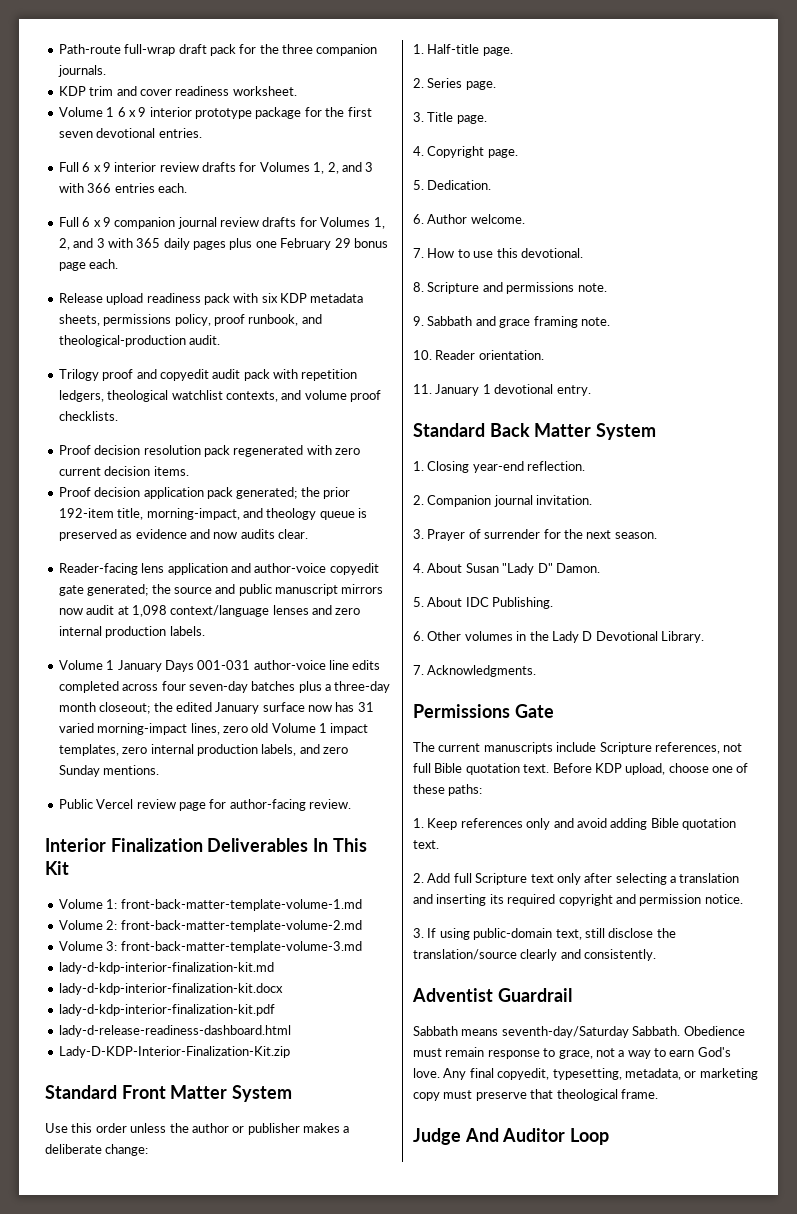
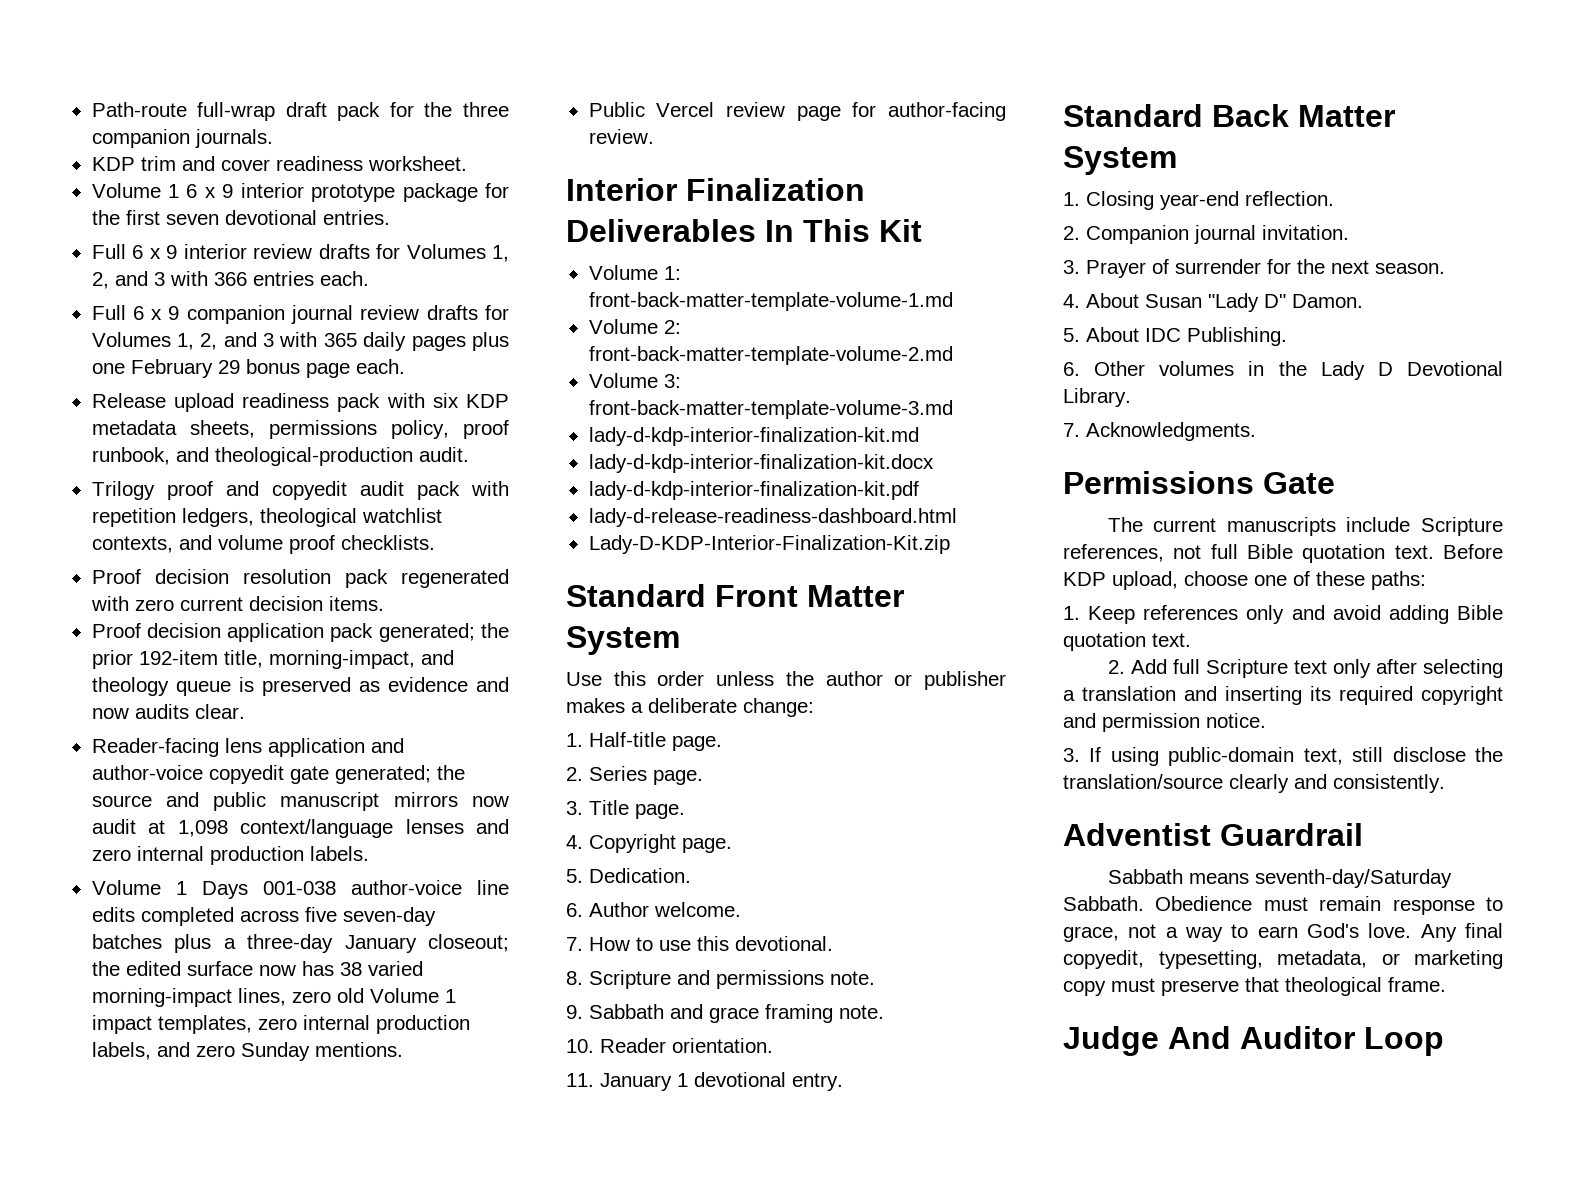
- Volume 1 January Days 001-031 author-voice line edits completed across four seven-day batches plus a three-day month closeout; the edited January surface now has 31 varied morning-impact lines, zero old Volume 1 impact templates, zero internal production labels, and zero Sunday mentions.
+ Volume 1 Days 001-038 author-voice line edits completed across five seven-day batches plus a three-day January closeout; the edited surface now has 38 varied morning-impact lines, zero old Volume 1 impact templates, zero internal production labels, and zero Sunday mentions.

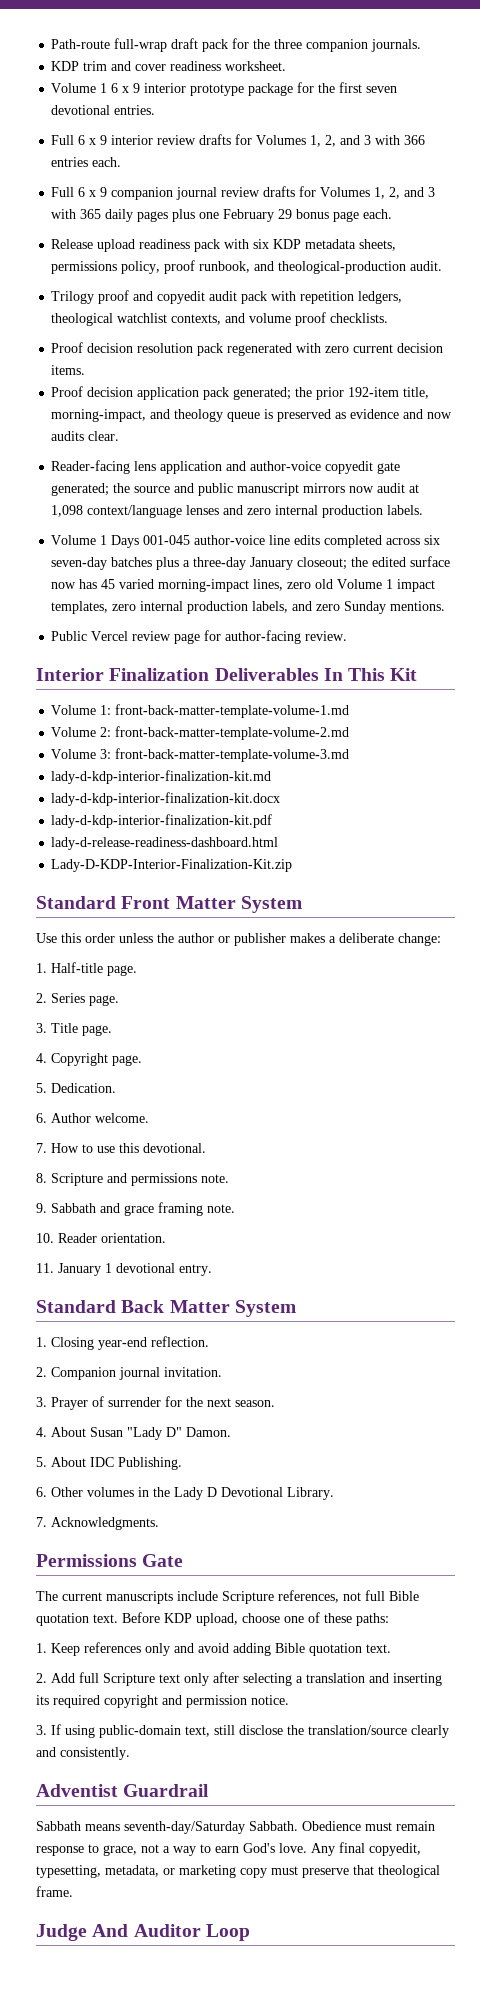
- Volume 1 Days 001-038 author-voice line edits completed across five seven-day batches plus a three-day January closeout; the edited surface now has 38 varied morning-impact lines, zero old Volume 1 impact templates, zero internal production labels, and zero Sunday mentions.
+ Volume 1 Days 001-045 author-voice line edits completed across six seven-day batches plus a three-day January closeout; the edited surface now has 45 varied morning-impact lines, zero old Volume 1 impact templates, zero internal production labels, and zero Sunday mentions.

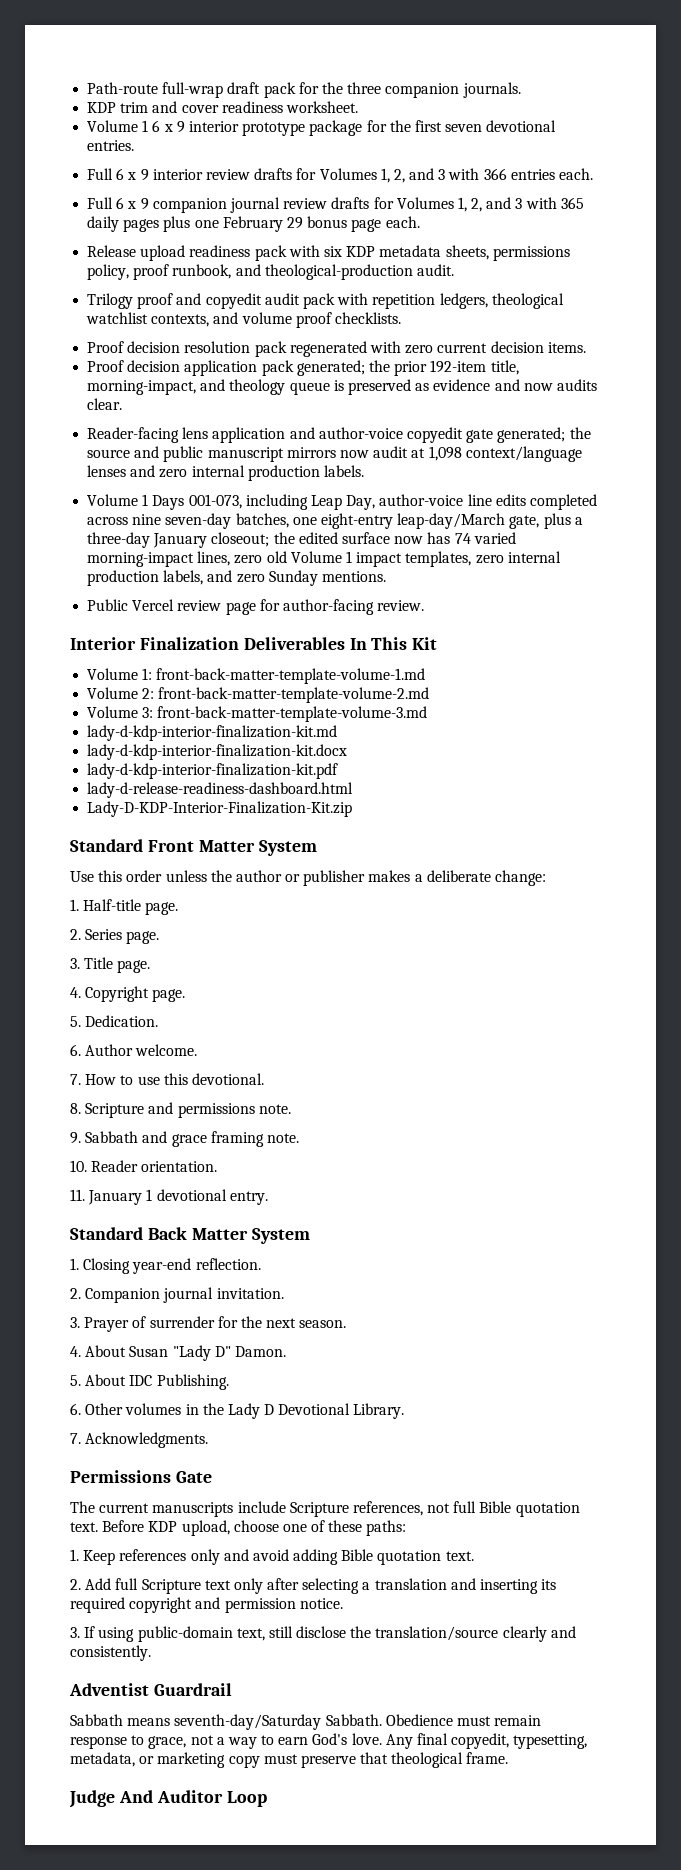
- Volume 1 Days 001-045 author-voice line edits completed across six seven-day batches plus a three-day January closeout; the edited surface now has 45 varied morning-impact lines, zero old Volume 1 impact templates, zero internal production labels, and zero Sunday mentions.
+ Volume 1 Days 001-073, including Leap Day, author-voice line edits completed across nine seven-day batches, one eight-entry leap-day/March gate, plus a three-day January closeout; the edited surface now has 74 varied morning-impact lines, zero old Volume 1 impact templates, zero internal production labels, and zero Sunday mentions.

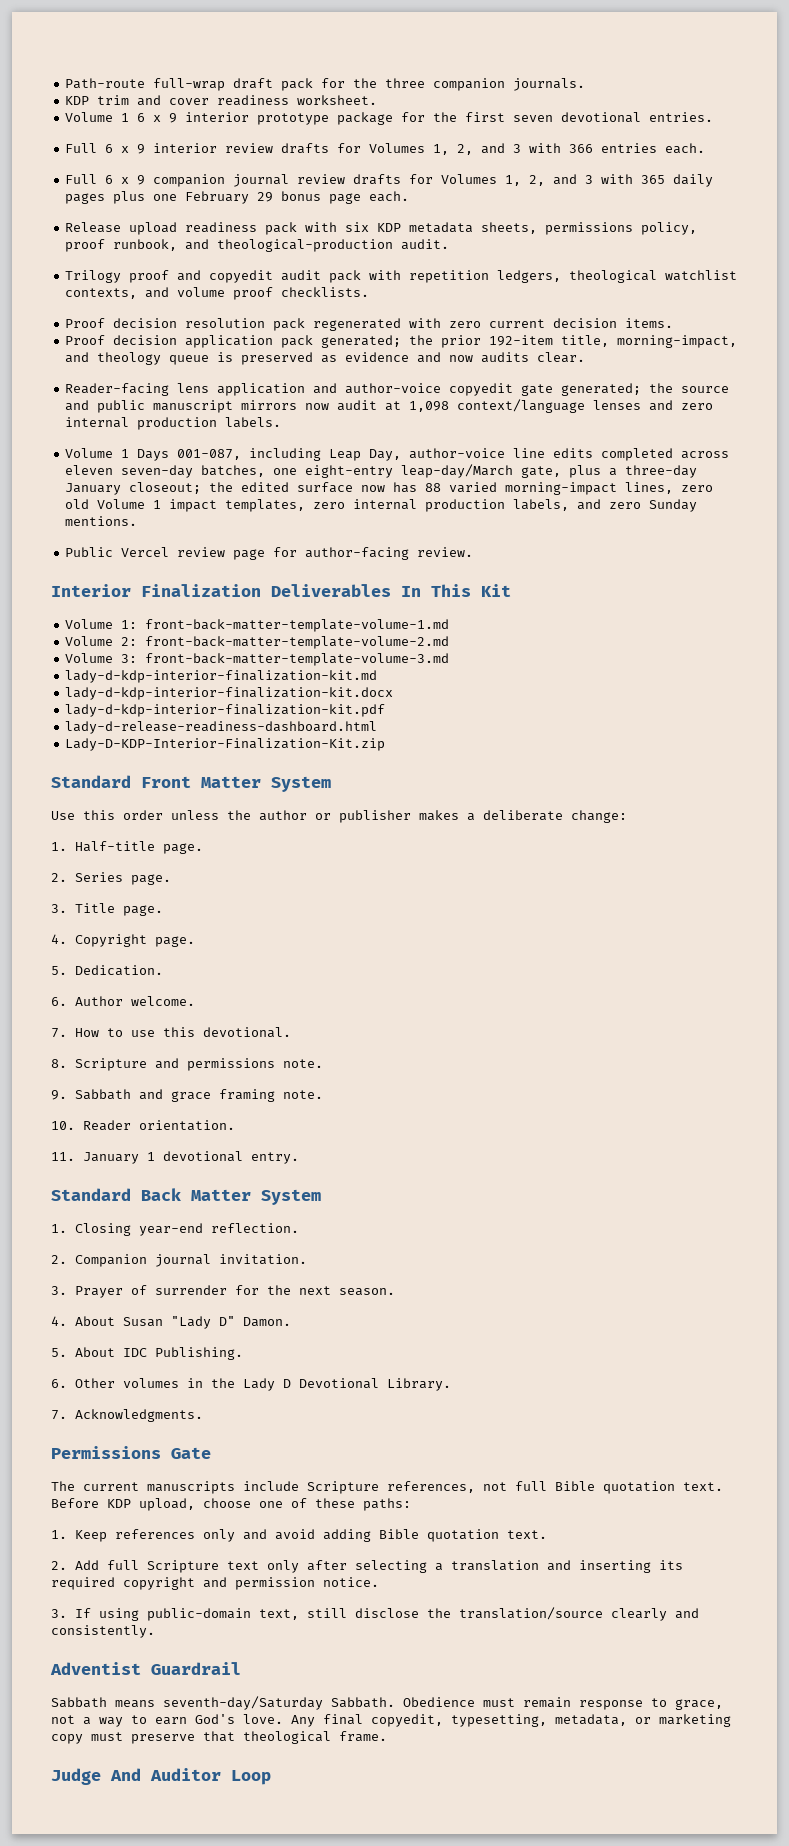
- Volume 1 Days 001-073, including Leap Day, author-voice line edits completed across nine seven-day batches, one eight-entry leap-day/March gate, plus a three-day January closeout; the edited surface now has 74 varied morning-impact lines, zero old Volume 1 impact templates, zero internal production labels, and zero Sunday mentions.
+ Volume 1 Days 001-087, including Leap Day, author-voice line edits completed across eleven seven-day batches, one eight-entry leap-day/March gate, plus a three-day January closeout; the edited surface now has 88 varied morning-impact lines, zero old Volume 1 impact templates, zero internal production labels, and zero Sunday mentions.

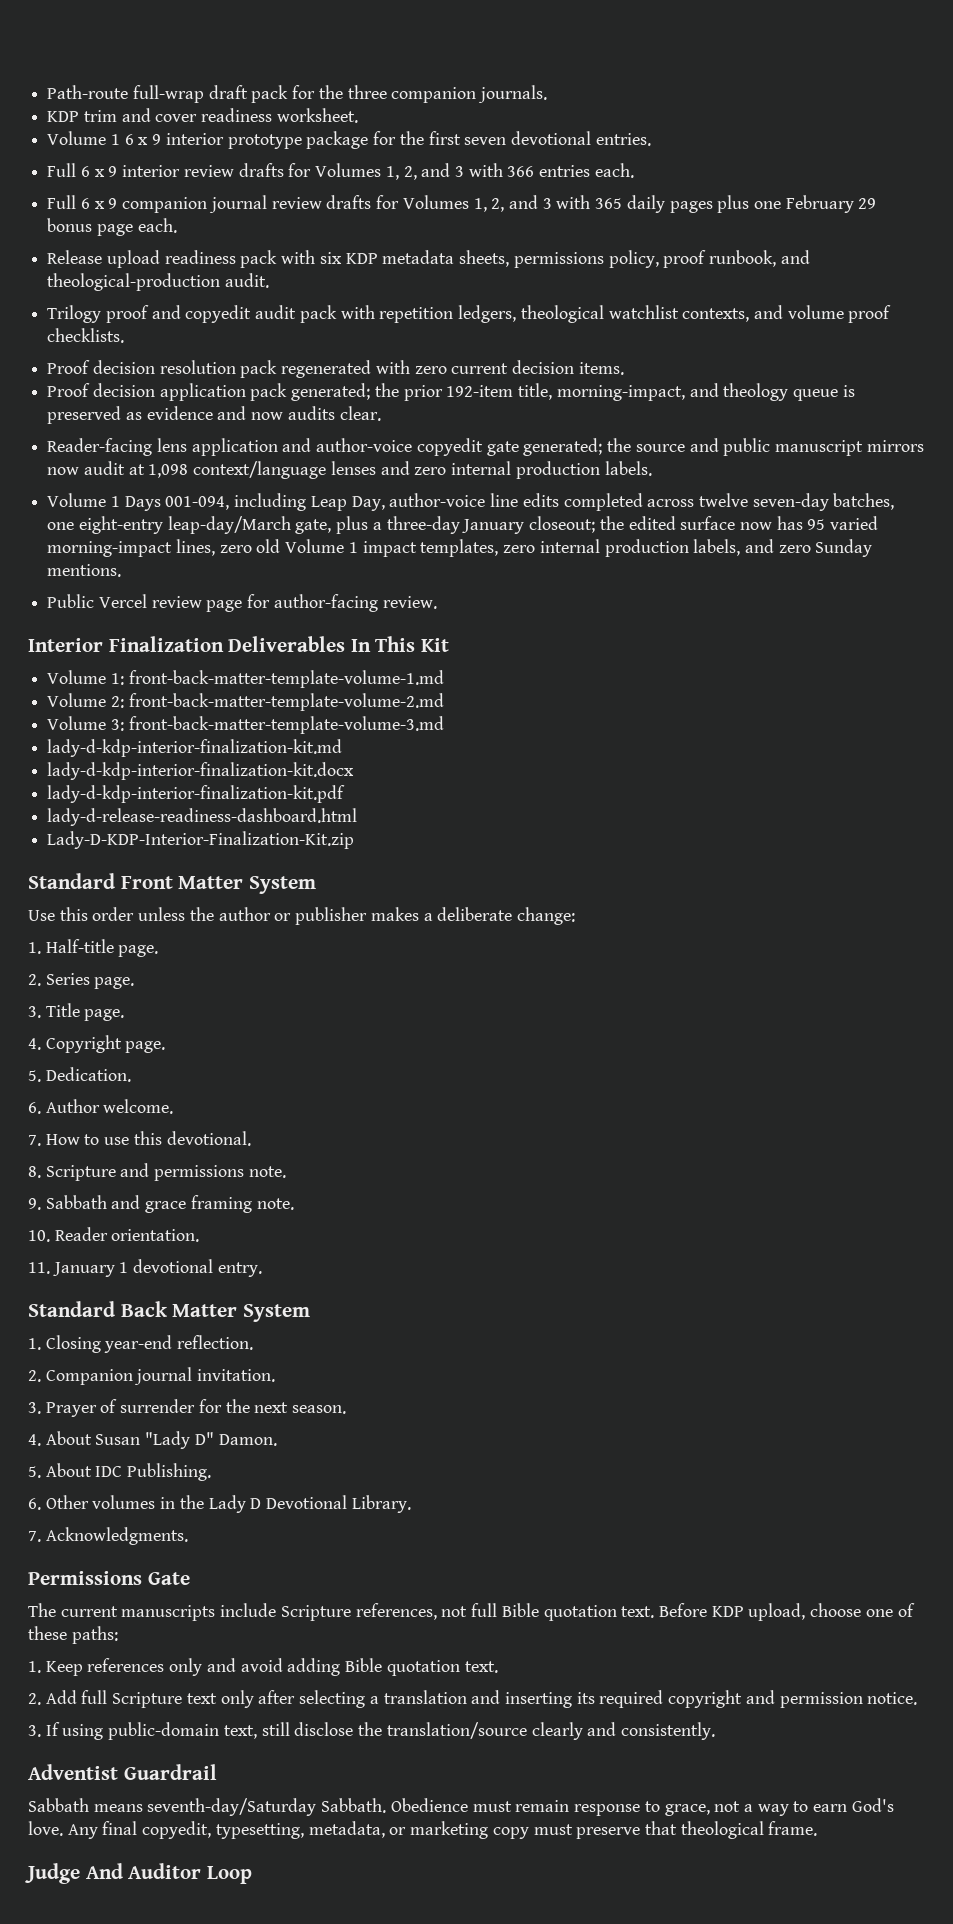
- Volume 1 Days 001-087, including Leap Day, author-voice line edits completed across eleven seven-day batches, one eight-entry leap-day/March gate, plus a three-day January closeout; the edited surface now has 88 varied morning-impact lines, zero old Volume 1 impact templates, zero internal production labels, and zero Sunday mentions.
+ Volume 1 Days 001-094, including Leap Day, author-voice line edits completed across twelve seven-day batches, one eight-entry leap-day/March gate, plus a three-day January closeout; the edited surface now has 95 varied morning-impact lines, zero old Volume 1 impact templates, zero internal production labels, and zero Sunday mentions.

